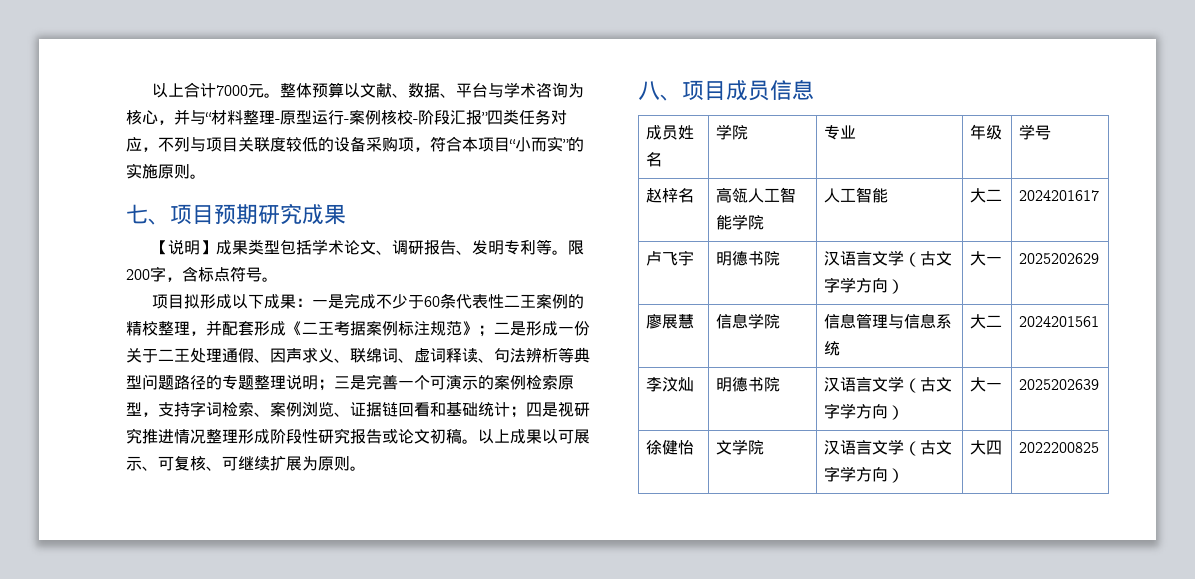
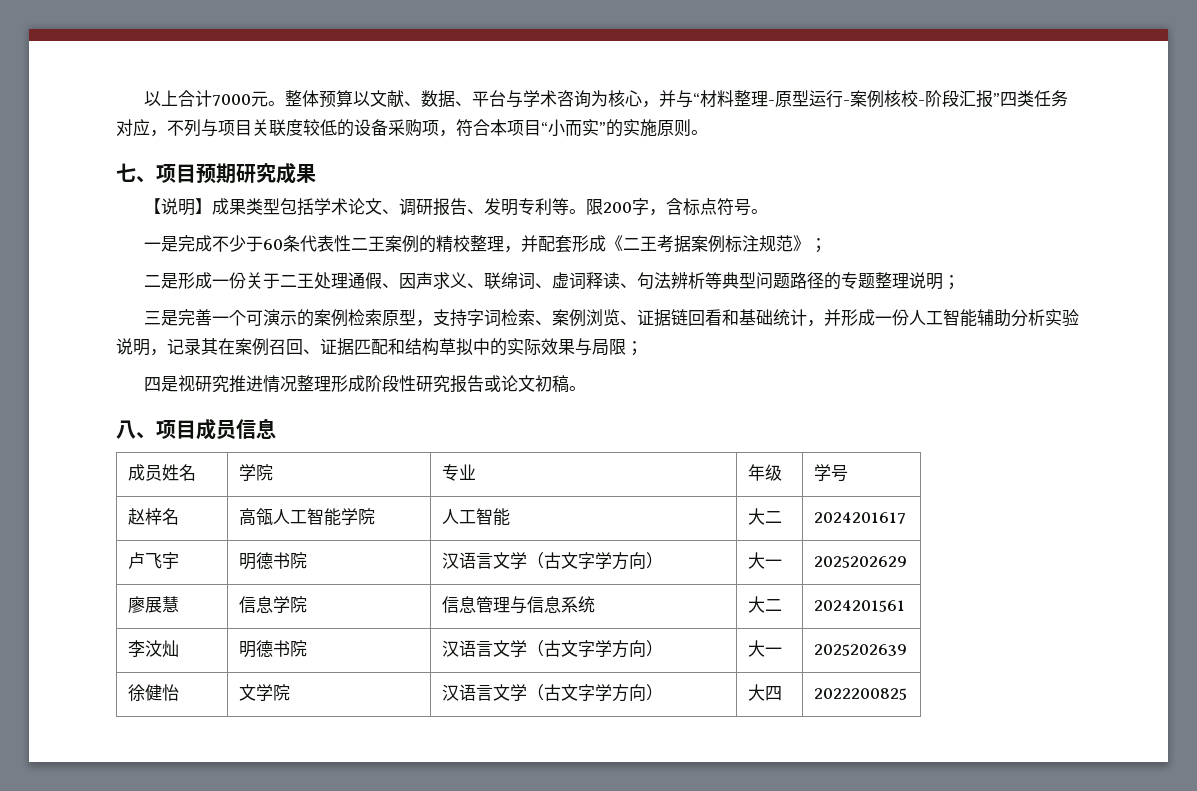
- 项目拟形成以下成果：一是完成不少于60条代表性二王案例的精校整理，并配套形成《二王考据案例标注规范》；二是形成一份关于二王处理通假、因声求义、联绵词、虚词释读、句法辨析等典型问题路径的专题整理说明；三是完善一个可演示的案例检索原型，支持字词检索、案例浏览、证据链回看和基础统计；四是视研究推进情况整理形成阶段性研究报告或论文初稿。以上成果以可展示、可复核、可继续扩展为原则。
+ 一是完成不少于60条代表性二王案例的精校整理，并配套形成《二王考据案例标注规范》；
+ 二是形成一份关于二王处理通假、因声求义、联绵词、虚词释读、句法辨析等典型问题路径的专题整理说明；
+ 三是完善一个可演示的案例检索原型，支持字词检索、案例浏览、证据链回看和基础统计，并形成一份人工智能辅助分析实验说明，记录其在案例召回、证据匹配和结构草拟中的实际效果与局限；
+ 四是视研究推进情况整理形成阶段性研究报告或论文初稿。

